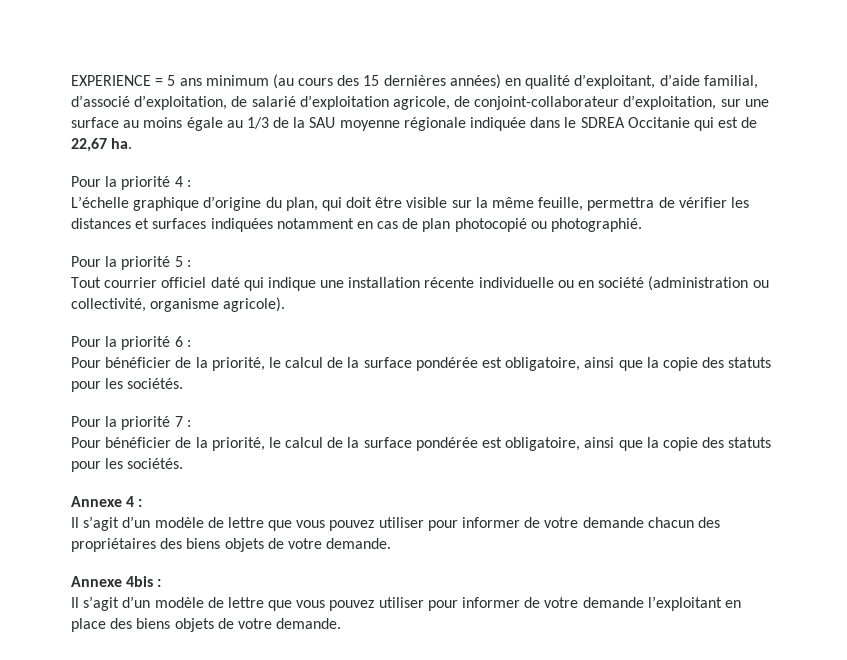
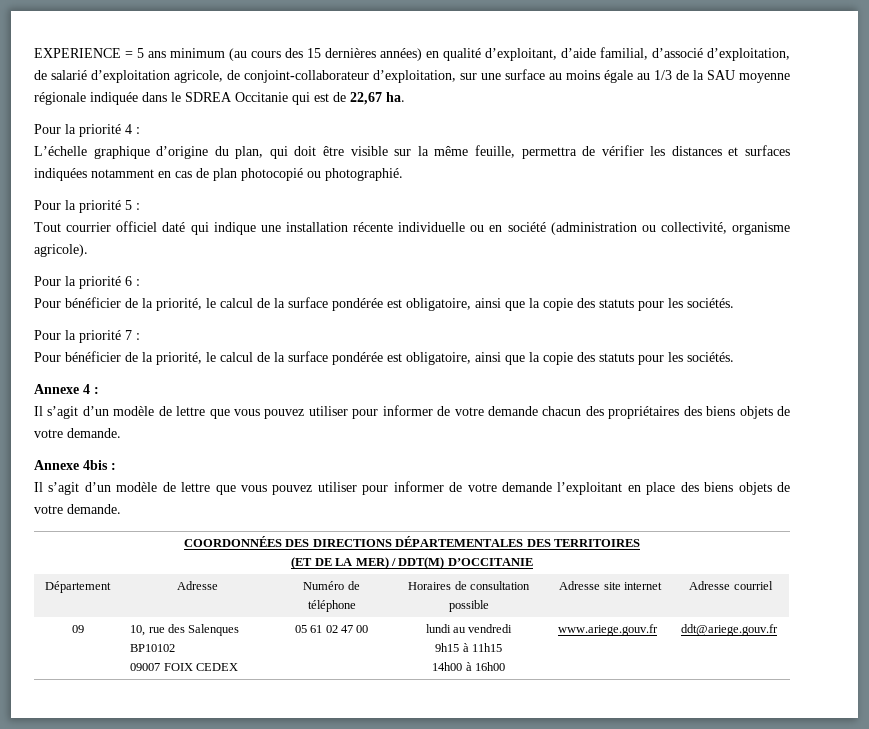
+ COORDONNÉES DES DIRECTIONS DÉPARTEMENTALES DES TERRITOIRES
+ (ET DE LA MER) / DDT(M) D’OCCITANIE
+ Département | Adresse | Numéro de téléphone | Horaires de consultation possible | Adresse site internet | Adresse courriel
+ 09 | 10, rue des Salenques BP10102
+ 09007 FOIX CEDEX | 05 61 02 47 00 | lundi au vendredi
+ 9h15 à 11h15
+ 14h00 à 16h00 | www.ariege.gouv.fr | ddt@ariege.gouv.fr

